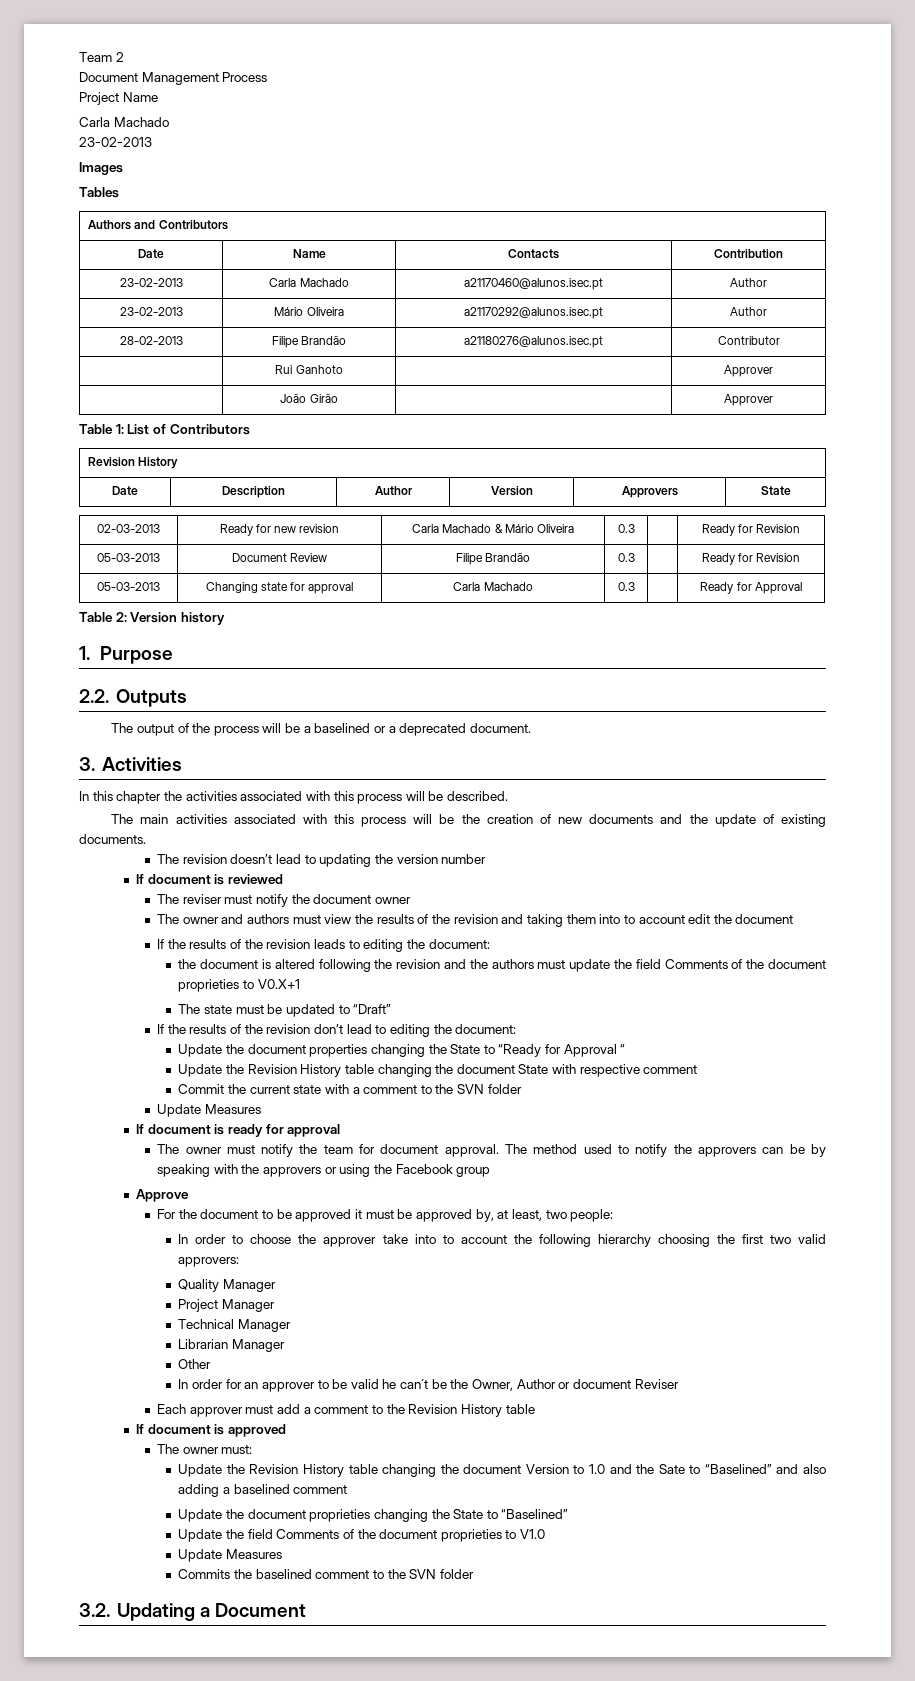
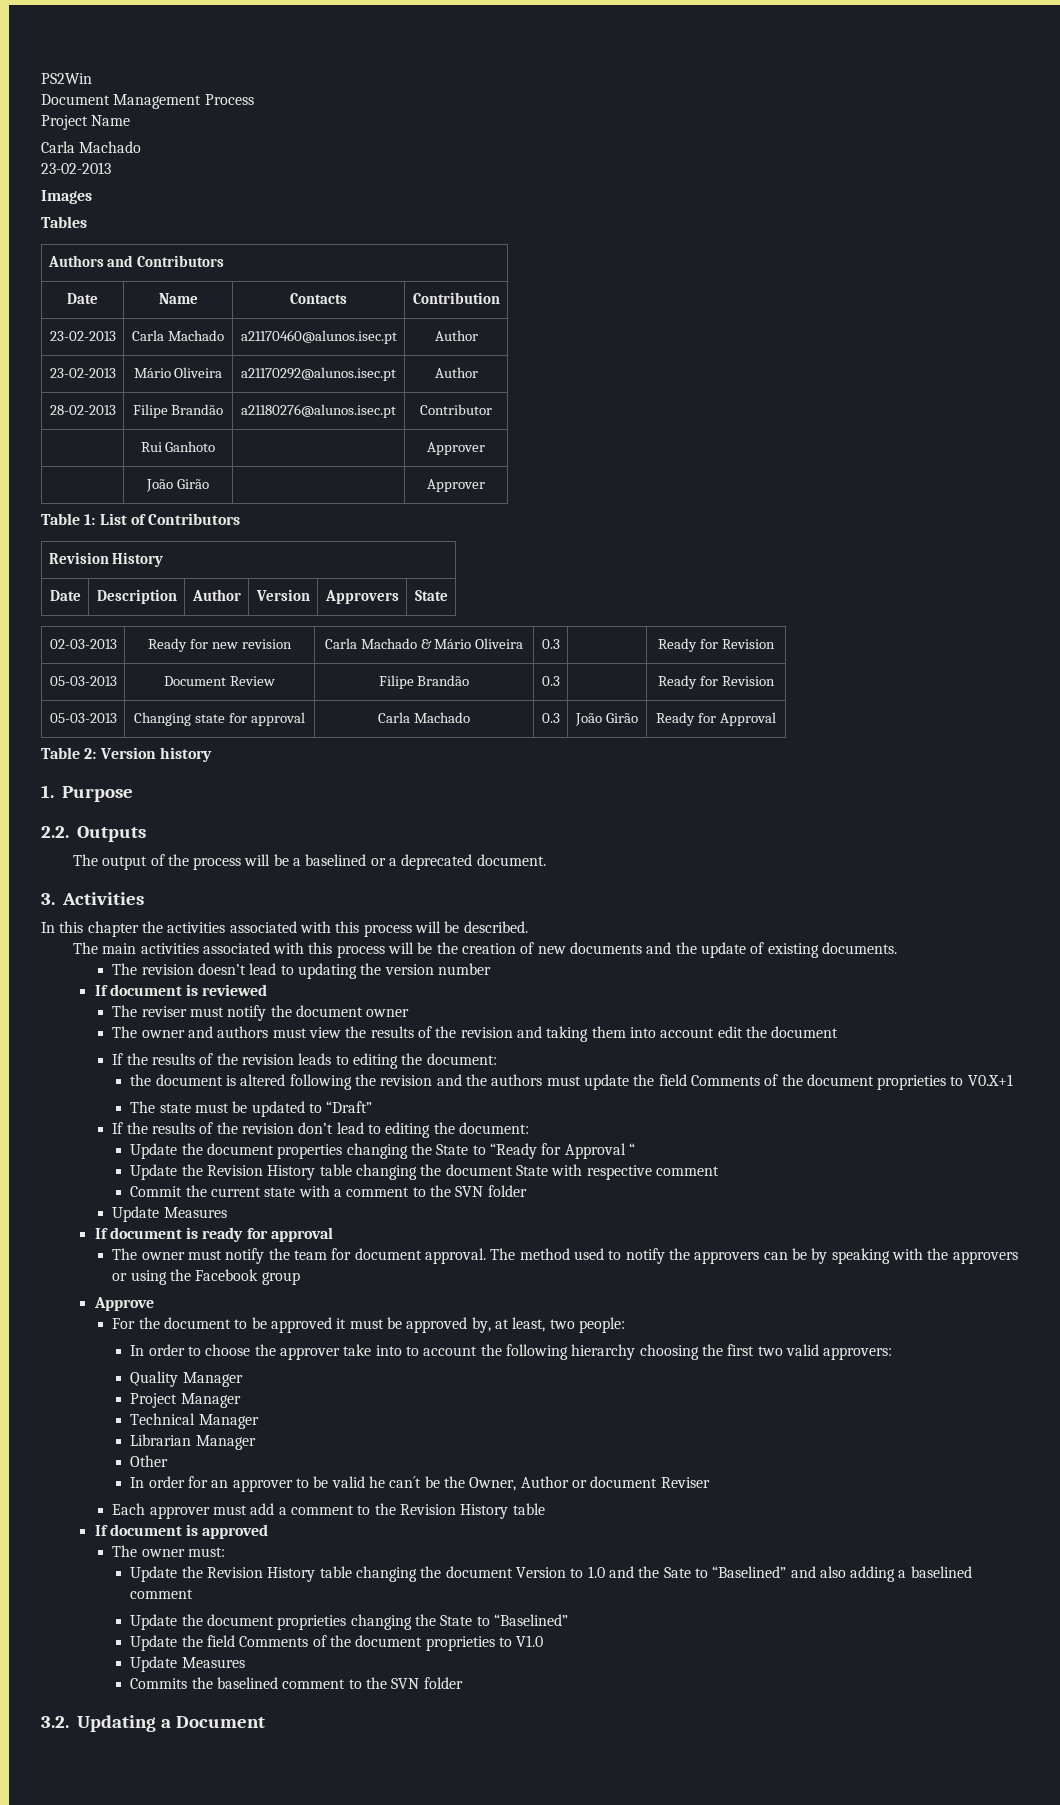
- Team 2
+ PS2Win
- 05-03-2013 | Changing state for approval | Carla Machado | 0.3 | | Ready for Approval
+ 05-03-2013 | Changing state for approval | Carla Machado | 0.3 | João Girão | Ready for Approval
- The owner and authors must view the results of the revision and taking them into to account edit the document
+ The owner and authors must view the results of the revision and taking them into account edit the document

